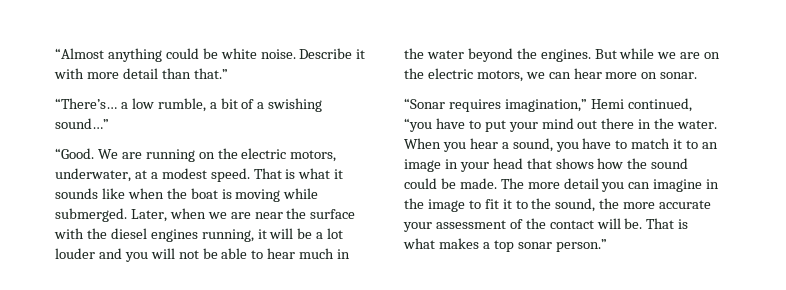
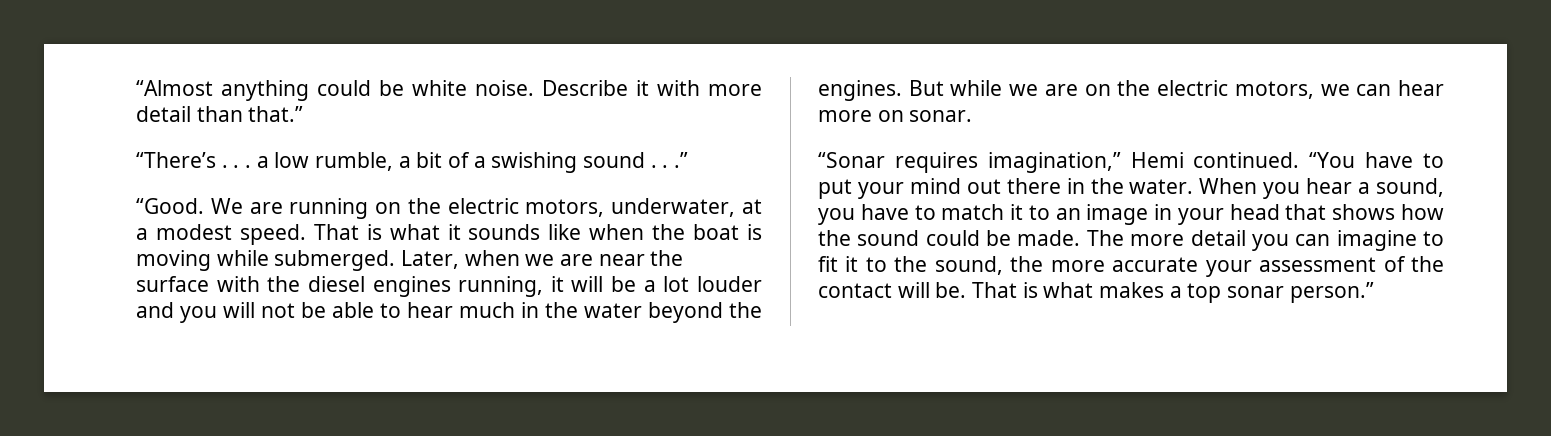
- “There’s… a low rumble, a bit of a swishing sound…”
+ “There’s . . . a low rumble, a bit of a swishing sound . . .”
- “Sonar requires imagination,” Hemi continued, “you have to put your mind out there in the water.
+ “Sonar requires imagination,” Hemi continued. “You have to put your mind out there in the water.
- The more detail you can imagine in the image to fit it to the sound, the more accurate your assessment of the contact will be.
+ The more detail you can imagine to fit it to the sound, the more accurate your assessment of the contact will be.

